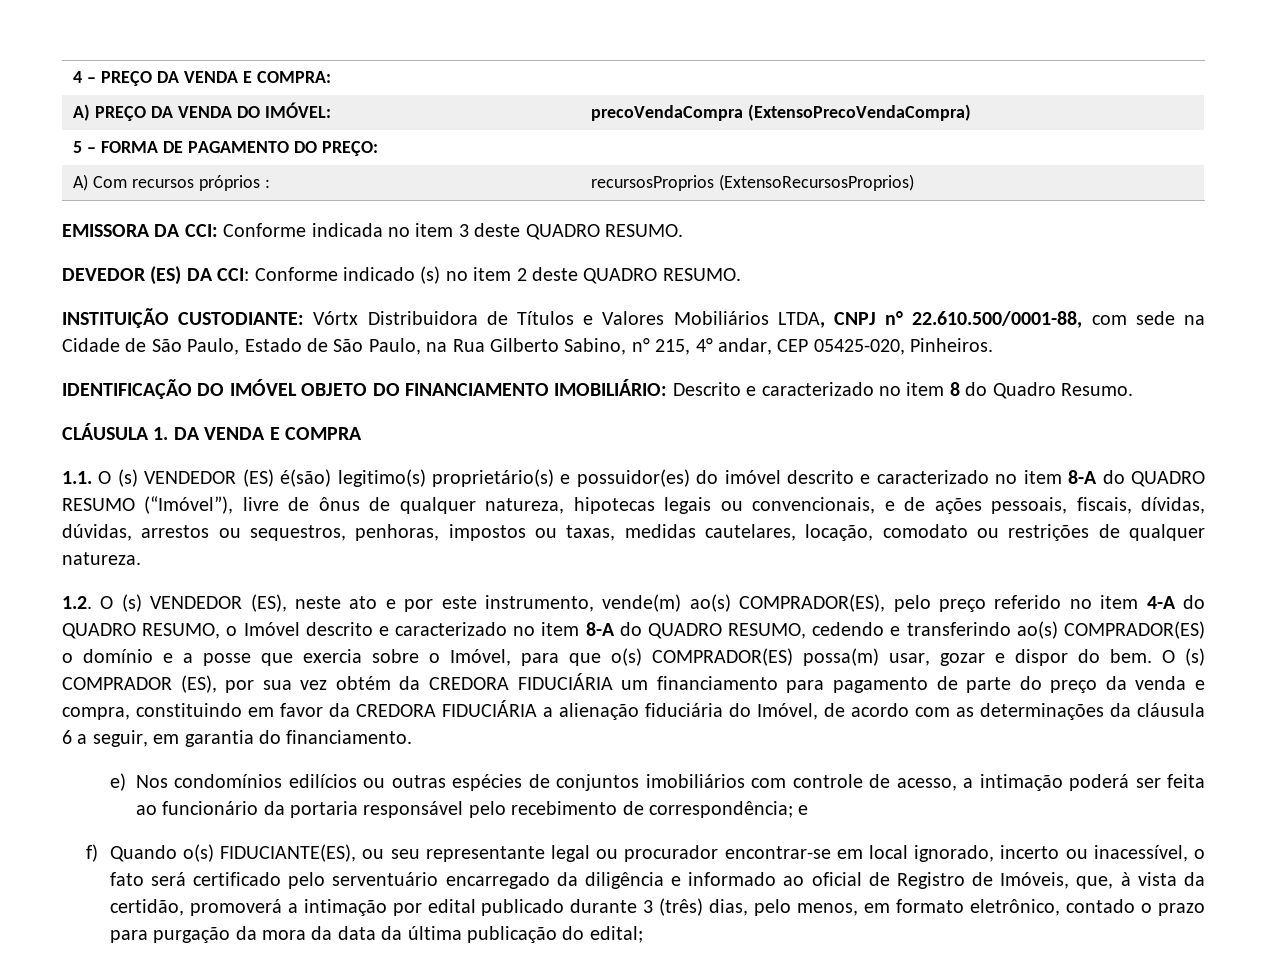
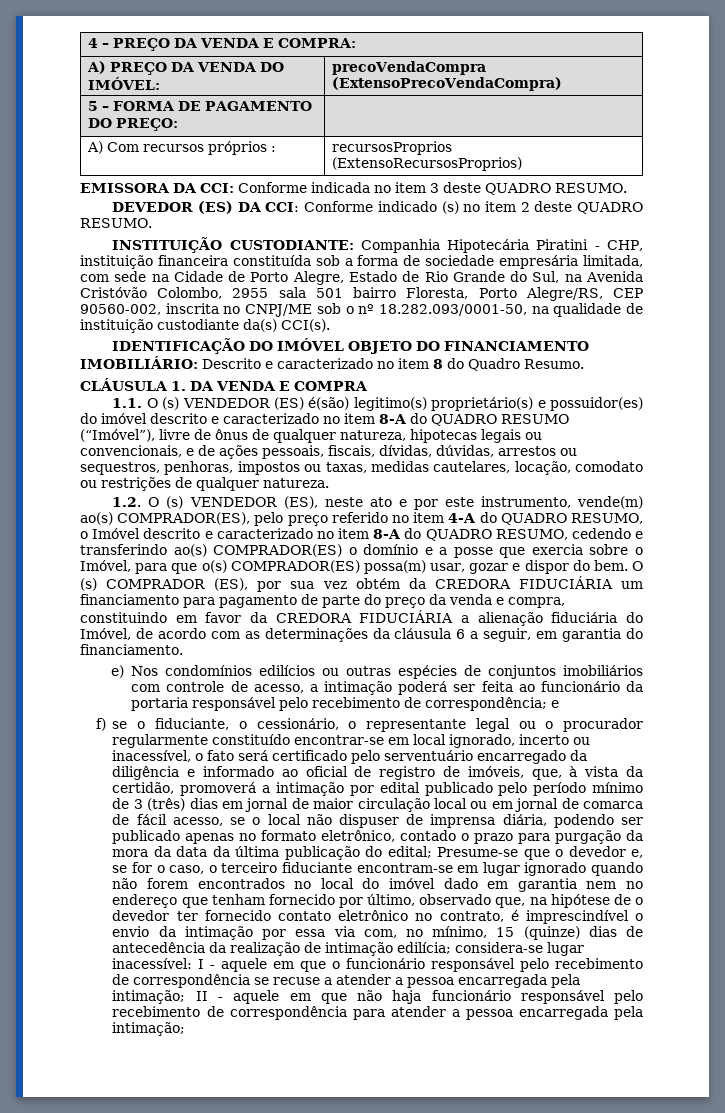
- INSTITUIÇÃO CUSTODIANTE: Vórtx Distribuidora de Títulos e Valores Mobiliários LTDA, CNPJ n° 22.610.500/0001-88, com sede na Cidade de São Paulo, Estado de São Paulo, na Rua Gilberto Sabino, n° 215, 4° andar, CEP 05425-020, Pinheiros.
+ INSTITUIÇÃO CUSTODIANTE: Companhia Hipotecária Piratini - CHP, instituição financeira constituída sob a forma de sociedade empresária limitada, com sede na Cidade de Porto Alegre, Estado de Rio Grande do Sul, na Avenida Cristóvão Colombo, 2955 sala 501 bairro Floresta, Porto Alegre/RS, CEP 90560-002, inscrita no CNPJ/ME sob o nº 18.282.093/0001-50, na qualidade de instituição custodiante da(s) CCI(s).
- f) Quando o(s) FIDUCIANTE(ES), ou seu representante legal ou procurador encontrar-se em local ignorado, incerto ou inacessível, o fato será certificado pelo serventuário encarregado da diligência e informado ao oficial de Registro de Imóveis, que, à vista da certidão, promoverá a intimação por edital publicado durante 3 (três) dias, pelo menos, em formato eletrônico, contado o prazo para purgação da mora da data da última publicação do edital;
+ f) se o fiduciante, o cessionário, o representante legal ou o procurador regularmente constituído encontrar-se em local ignorado, incerto ou inacessível, o fato será certificado pelo serventuário encarregado da diligência e informado ao oficial de registro de imóveis, que, à vista da certidão, promoverá a intimação por edital publicado pelo período mínimo de 3 (três) dias em jornal de maior circulação local ou em jornal de comarca de fácil acesso, se o local não dispuser de imprensa diária, podendo ser publicado apenas no formato eletrônico, contado o prazo para purgação da mora da data da última publicação do edital; Presume-se que o devedor e, se for o caso, o terceiro fiduciante encontram-se em lugar ignorado quando não forem encontrados no local do imóvel dado em garantia nem no endereço que tenham fornecido por último, observado que, na hipótese de o devedor ter fornecido contato eletrônico no contrato, é imprescindível o envio da intimação por essa via com, no mínimo, 15 (quinze) dias de antecedência da realização de intimação edilícia; considera-se lugar inacessível: I - aquele em que o funcionário responsável pelo recebimento de correspondência se recuse a atender a pessoa encarregada pela intimação; II - aquele em que não haja funcionário responsável pelo recebimento de correspondência para atender a pessoa encarregada pela intimação;

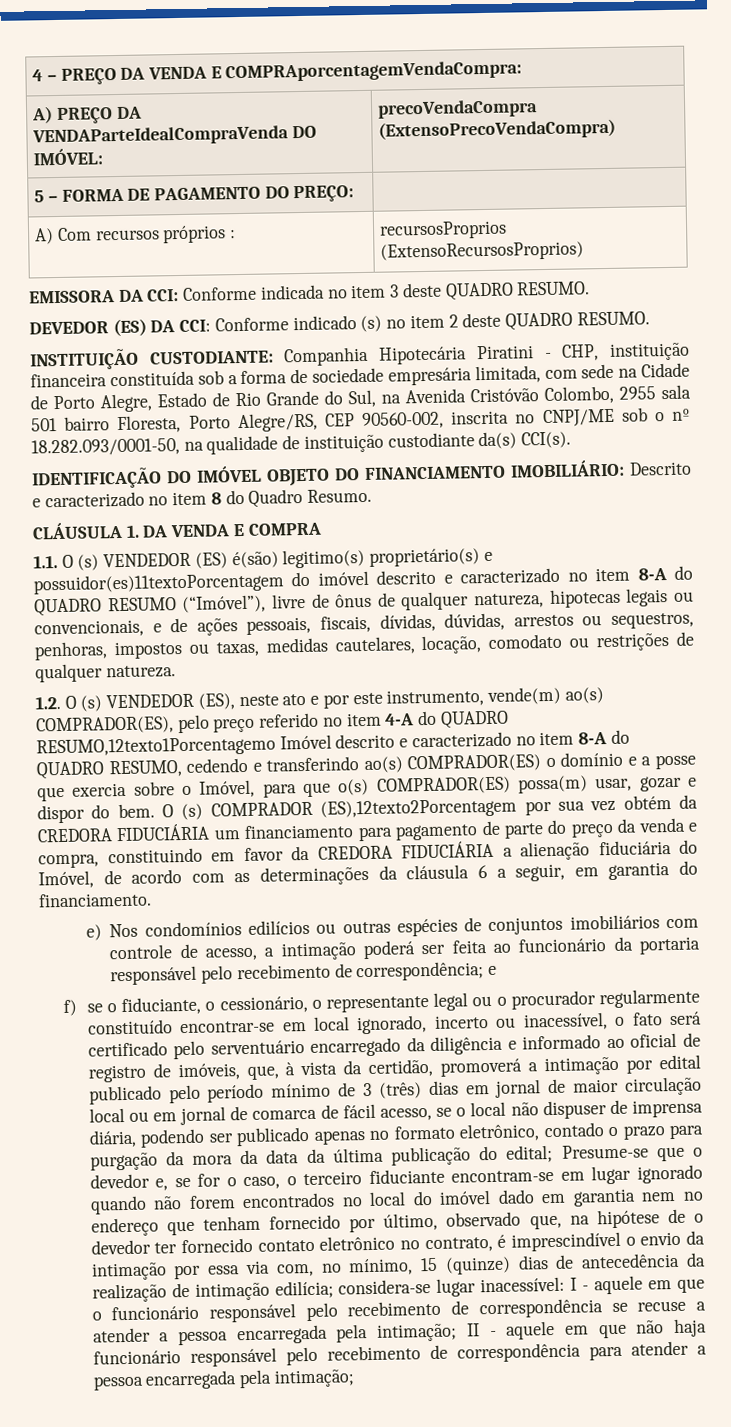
- 4 – PREÇO DA VENDA E COMPRA:
+ 4 – PREÇO DA VENDA E COMPRAporcentagemVendaCompra:
- A) PREÇO DA VENDA DO IMÓVEL: | precoVendaCompra (ExtensoPrecoVendaCompra)
+ A) PREÇO DA VENDAParteIdealCompraVenda DO IMÓVEL: | precoVendaCompra (ExtensoPrecoVendaCompra)
- 1.1. O (s) VENDEDOR (ES) é(são) legitimo(s) proprietário(s) e possuidor(es) do imóvel descrito e caracterizado no item 8-A do QUADRO RESUMO (“Imóvel”), livre de ônus de qualquer natureza, hipotecas legais ou convencionais, e de ações pessoais, fiscais, dívidas, dúvidas, arrestos ou sequestros, penhoras, impostos ou taxas, medidas cautelares, locação, comodato ou restrições de qualquer natureza.
+ 1.1. O (s) VENDEDOR (ES) é(são) legitimo(s) proprietário(s) e possuidor(es)11textoPorcentagem do imóvel descrito e caracterizado no item 8-A do QUADRO RESUMO (“Imóvel”), livre de ônus de qualquer natureza, hipotecas legais ou convencionais, e de ações pessoais, fiscais, dívidas, dúvidas, arrestos ou sequestros, penhoras, impostos ou taxas, medidas cautelares, locação, comodato ou restrições de qualquer natureza.
- 1.2. O (s) VENDEDOR (ES), neste ato e por este instrumento, vende(m) ao(s) COMPRADOR(ES), pelo preço referido no item 4-A do QUADRO RESUMO, o Imóvel descrito e caracterizado no item 8-A do QUADRO RESUMO, cedendo e transferindo ao(s) COMPRADOR(ES) o domínio e a posse que exercia sobre o Imóvel, para que o(s) COMPRADOR(ES) possa(m) usar, gozar e dispor do bem.
+ 1.2. O (s) VENDEDOR (ES), neste ato e por este instrumento, vende(m) ao(s) COMPRADOR(ES), pelo preço referido no item 4-A do QUADRO RESUMO,12texto1Porcentagemo Imóvel descrito e caracterizado no item 8-A do QUADRO RESUMO, cedendo e transferindo ao(s) COMPRADOR(ES) o domínio e a posse que exercia sobre o Imóvel, para que o(s) COMPRADOR(ES) possa(m) usar, gozar e dispor do bem.
- O (s) COMPRADOR (ES), por sua vez obtém da CREDORA FIDUCIÁRIA um financiamento para pagamento de parte do preço da venda e compra, constituindo em favor da CREDORA FIDUCIÁRIA a alienação fiduciária do Imóvel, de acordo com as determinações da cláusula 6 a seguir, em garantia do financiamento.
+ O (s) COMPRADOR (ES),12texto2Porcentagem por sua vez obtém da CREDORA FIDUCIÁRIA um financiamento para pagamento de parte do preço da venda e compra, constituindo em favor da CREDORA FIDUCIÁRIA a alienação fiduciária do Imóvel, de acordo com as determinações da cláusula 6 a seguir, em garantia do financiamento.

